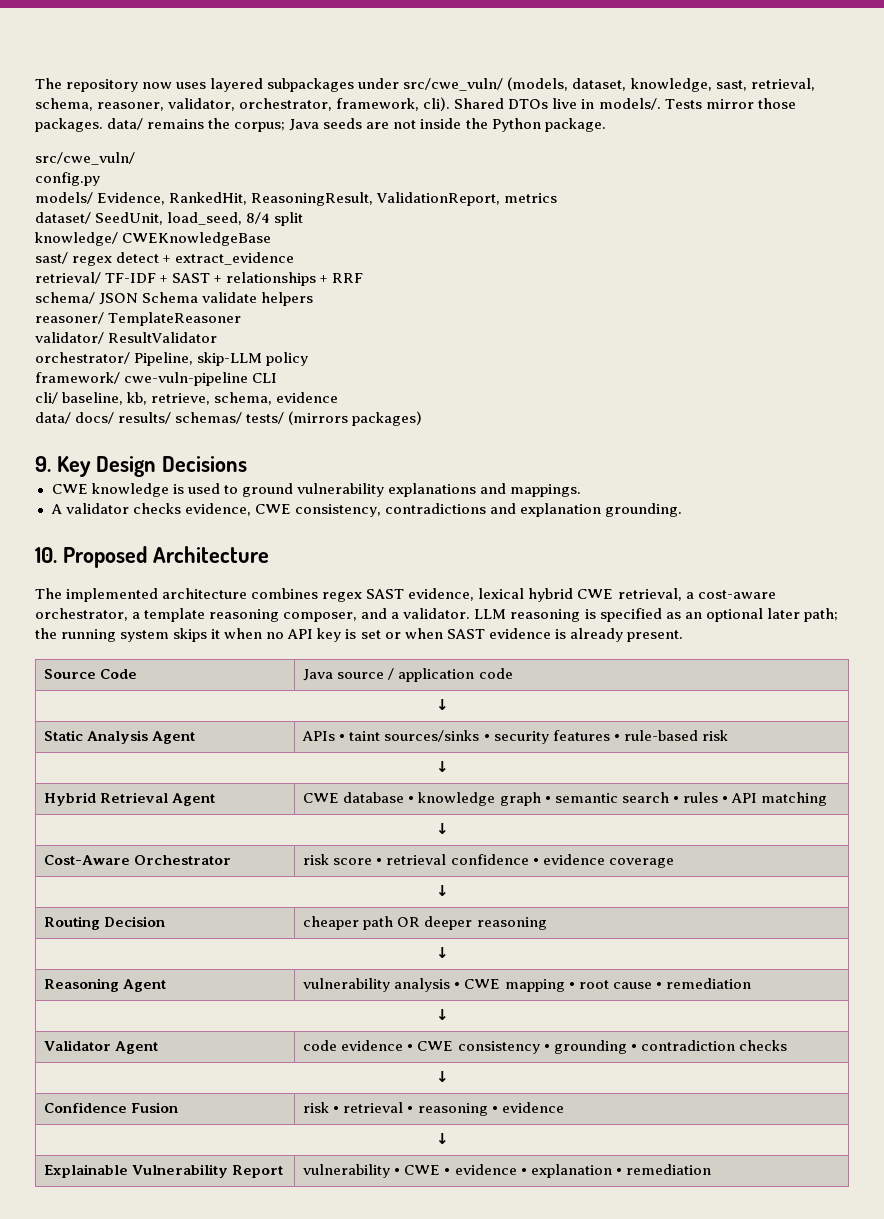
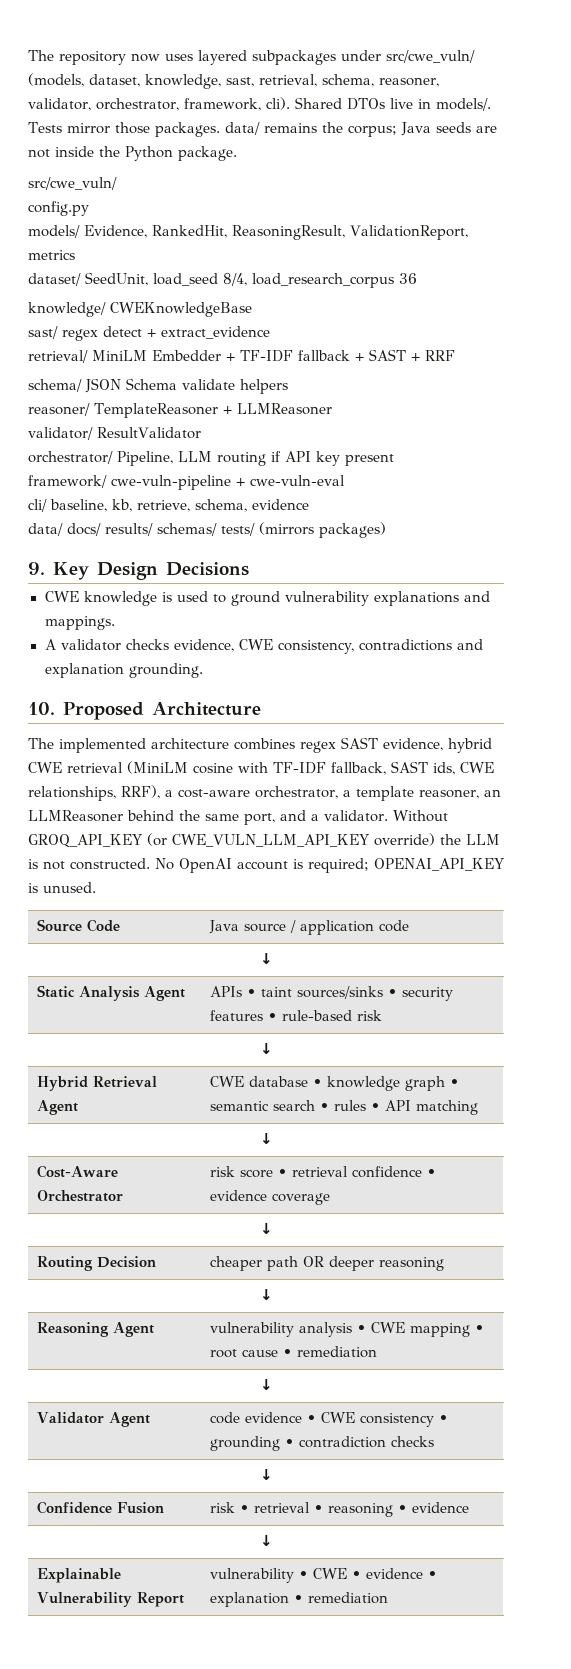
- dataset/ SeedUnit, load_seed, 8/4 split
+ dataset/ SeedUnit, load_seed 8/4, load_research_corpus 36
- retrieval/ TF-IDF + SAST + relationships + RRF
+ retrieval/ MiniLM Embedder + TF-IDF fallback + SAST + RRF
- reasoner/ TemplateReasoner
+ reasoner/ TemplateReasoner + LLMReasoner
- orchestrator/ Pipeline, skip-LLM policy
+ orchestrator/ Pipeline, LLM routing if API key present
- framework/ cwe-vuln-pipeline CLI
+ framework/ cwe-vuln-pipeline + cwe-vuln-eval
- The implemented architecture combines regex SAST evidence, lexical hybrid CWE retrieval, a cost-aware orchestrator, a template reasoning composer, and a validator. LLM reasoning is specified as an optional later path; the running system skips it when no API key is set or when SAST evidence is already present.
+ The implemented architecture combines regex SAST evidence, hybrid CWE retrieval (MiniLM cosine with TF-IDF fallback, SAST ids, CWE relationships, RRF), a cost-aware orchestrator, a template reasoner, an LLMReasoner behind the same port, and a validator. Without GROQ_API_KEY (or CWE_VULN_LLM_API_KEY override) the LLM is not constructed. No OpenAI account is required; OPENAI_API_KEY is unused.

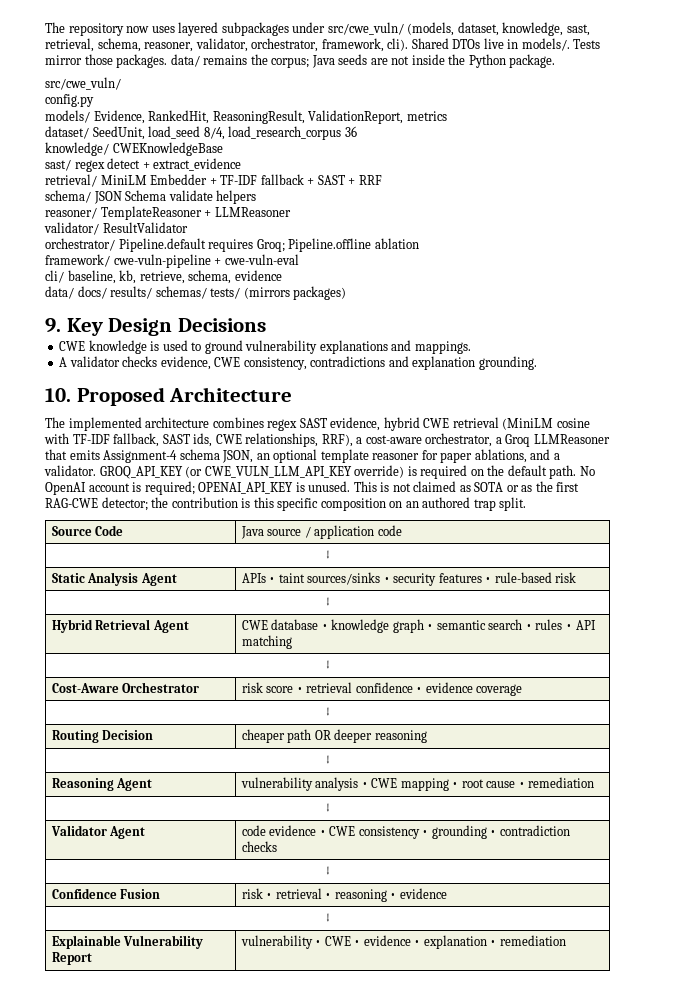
- orchestrator/ Pipeline, LLM routing if API key present
+ orchestrator/ Pipeline.default requires Groq; Pipeline.offline ablation
- The implemented architecture combines regex SAST evidence, hybrid CWE retrieval (MiniLM cosine with TF-IDF fallback, SAST ids, CWE relationships, RRF), a cost-aware orchestrator, a template reasoner, an LLMReasoner behind the same port, and a validator.
+ The implemented architecture combines regex SAST evidence, hybrid CWE retrieval (MiniLM cosine with TF-IDF fallback, SAST ids, CWE relationships, RRF), a cost-aware orchestrator, a Groq LLMReasoner that emits Assignment-4 schema JSON, an optional template reasoner for paper ablations, and a validator.
- Without GROQ_API_KEY (or CWE_VULN_LLM_API_KEY override) the LLM is not constructed.
+ GROQ_API_KEY (or CWE_VULN_LLM_API_KEY override) is required on the default path.
+ This is not claimed as SOTA or as the first RAG-CWE detector; the contribution is this specific composition on an authored trap split.

